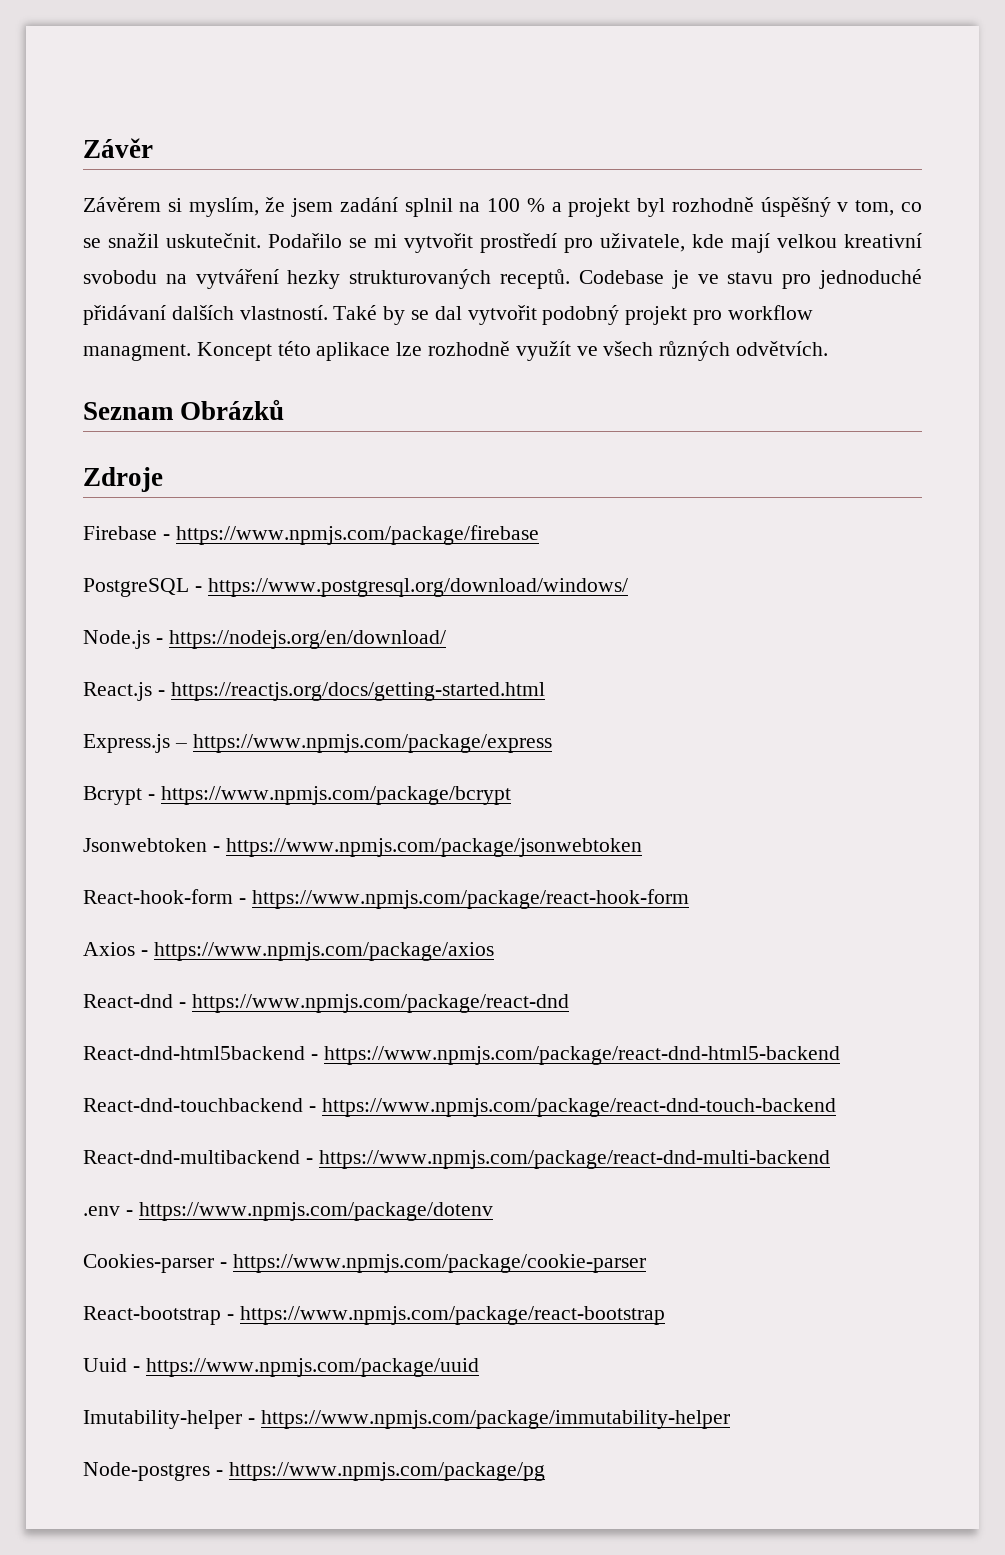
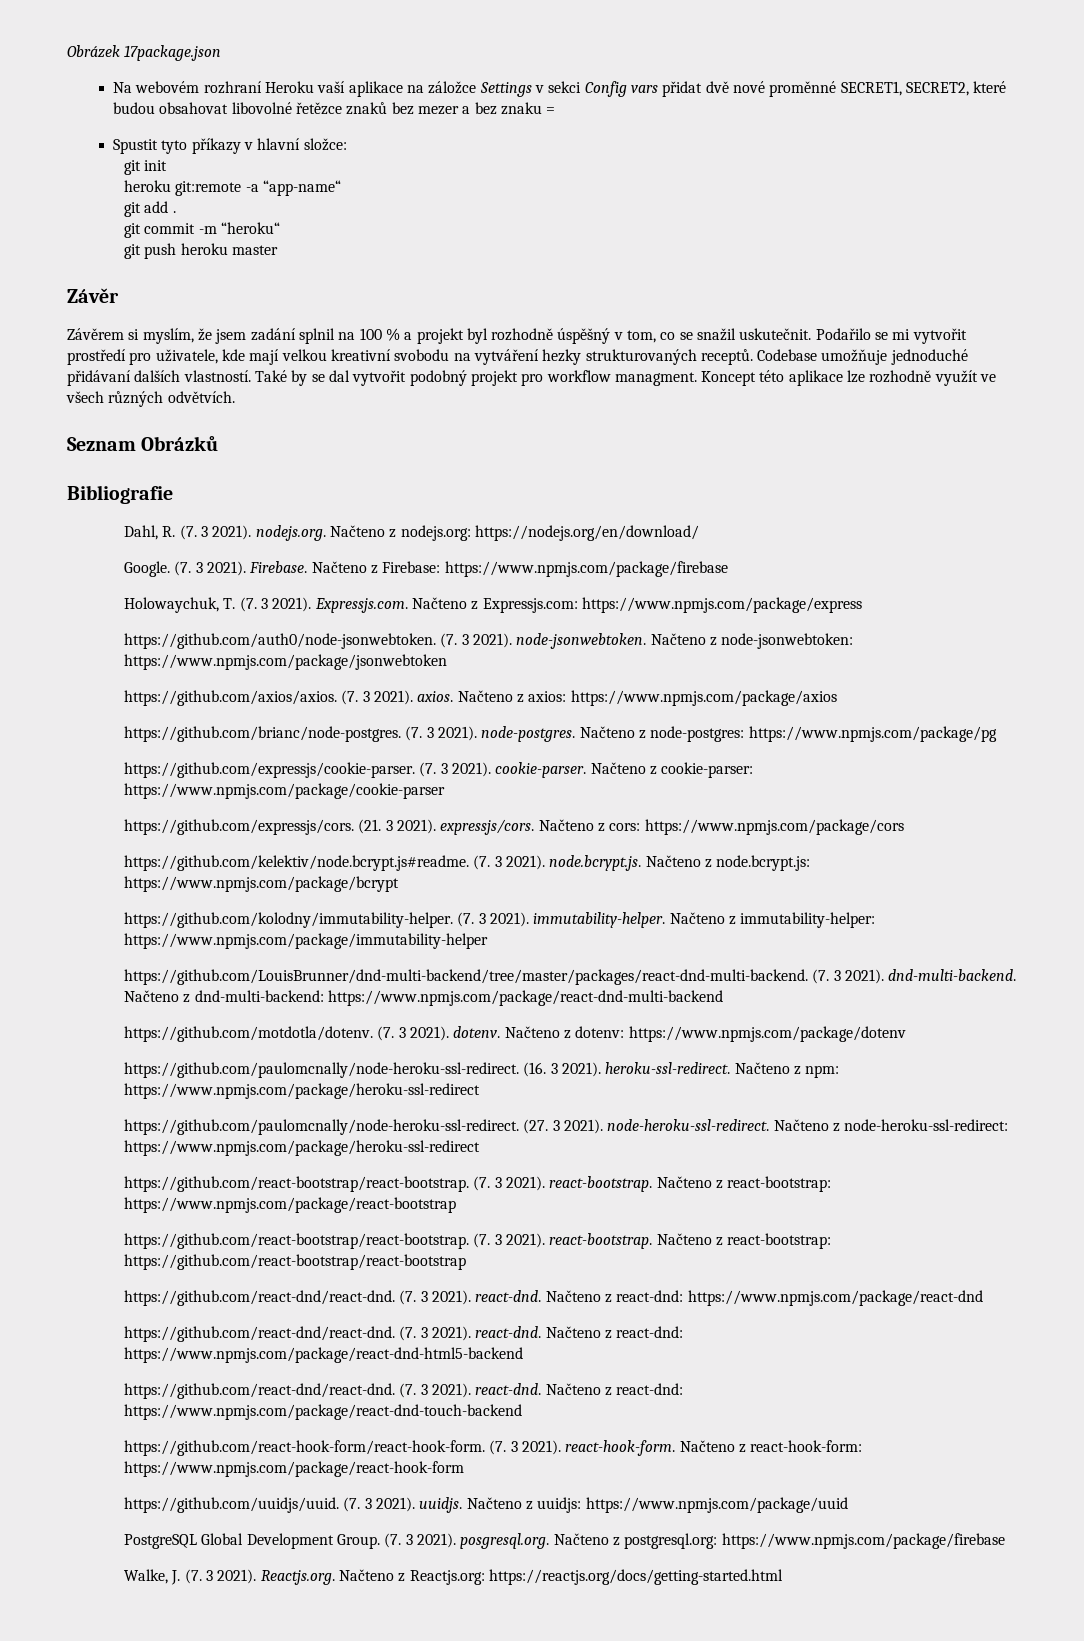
+ Obrázek 17package.json
+ Na webovém rozhraní Heroku vaší aplikace na záložce Settings v sekci Config vars přidat dvě nové proměnné SECRET1, SECRET2, které budou obsahovat libovolné řetězce znaků bez mezer a bez znaku =
+ Spustit tyto příkazy v hlavní složce:
+ git init
+ heroku git:remote -a “app-name“
+ git add .
+ git commit -m “heroku“
+ git push heroku master
- Codebase je ve stavu pro jednoduché přidávaní dalších vlastností.
+ Codebase umožňuje jednoduché přidávaní dalších vlastností.
- Zdroje
- Firebase - https://www.npmjs.com/package/firebase
- PostgreSQL - https://www.postgresql.org/download/windows/
- Node.js - https://nodejs.org/en/download/
- React.js - https://reactjs.org/docs/getting-started.html
- Express.js – https://www.npmjs.com/package/express
- Bcrypt - https://www.npmjs.com/package/bcrypt
- Jsonwebtoken - https://www.npmjs.com/package/jsonwebtoken
- React-hook-form - https://www.npmjs.com/package/react-hook-form
- Axios - https://www.npmjs.com/package/axios
- React-dnd - https://www.npmjs.com/package/react-dnd
- React-dnd-html5backend - https://www.npmjs.com/package/react-dnd-html5-backend
- React-dnd-touchbackend - https://www.npmjs.com/package/react-dnd-touch-backend
- React-dnd-multibackend - https://www.npmjs.com/package/react-dnd-multi-backend
- .env - https://www.npmjs.com/package/dotenv
- Cookies-parser - https://www.npmjs.com/package/cookie-parser
- React-bootstrap - https://www.npmjs.com/package/react-bootstrap
- Uuid - https://www.npmjs.com/package/uuid
- Imutability-helper - https://www.npmjs.com/package/immutability-helper
- Node-postgres - https://www.npmjs.com/package/pg
+ Bibliografie
+ Dahl, R. (7. 3 2021). nodejs.org. Načteno z nodejs.org: https://nodejs.org/en/download/
+ Google. (7. 3 2021). Firebase. Načteno z Firebase: https://www.npmjs.com/package/firebase
+ Holowaychuk, T. (7. 3 2021). Expressjs.com. Načteno z Expressjs.com: https://www.npmjs.com/package/express
+ https://github.com/auth0/node-jsonwebtoken. (7. 3 2021). node-jsonwebtoken. Načteno z node-jsonwebtoken: https://www.npmjs.com/package/jsonwebtoken
+ https://github.com/axios/axios. (7. 3 2021). axios. Načteno z axios: https://www.npmjs.com/package/axios
+ https://github.com/brianc/node-postgres. (7. 3 2021). node-postgres. Načteno z node-postgres: https://www.npmjs.com/package/pg
+ https://github.com/expressjs/cookie-parser. (7. 3 2021). cookie-parser. Načteno z cookie-parser: https://www.npmjs.com/package/cookie-parser
+ https://github.com/expressjs/cors. (21. 3 2021). expressjs/cors. Načteno z cors: https://www.npmjs.com/package/cors
+ https://github.com/kelektiv/node.bcrypt.js#readme. (7. 3 2021). node.bcrypt.js. Načteno z node.bcrypt.js: https://www.npmjs.com/package/bcrypt
+ https://github.com/kolodny/immutability-helper. (7. 3 2021). immutability-helper. Načteno z immutability-helper: https://www.npmjs.com/package/immutability-helper
+ https://github.com/LouisBrunner/dnd-multi-backend/tree/master/packages/react-dnd-multi-backend. (7. 3 2021). dnd-multi-backend. Načteno z dnd-multi-backend: https://www.npmjs.com/package/react-dnd-multi-backend
+ https://github.com/motdotla/dotenv. (7. 3 2021). dotenv. Načteno z dotenv: https://www.npmjs.com/package/dotenv
+ https://github.com/paulomcnally/node-heroku-ssl-redirect. (16. 3 2021). heroku-ssl-redirect. Načteno z npm: https://www.npmjs.com/package/heroku-ssl-redirect
+ https://github.com/paulomcnally/node-heroku-ssl-redirect. (27. 3 2021). node-heroku-ssl-redirect. Načteno z node-heroku-ssl-redirect: https://www.npmjs.com/package/heroku-ssl-redirect
+ https://github.com/react-bootstrap/react-bootstrap. (7. 3 2021). react-bootstrap. Načteno z react-bootstrap: https://www.npmjs.com/package/react-bootstrap
+ https://github.com/react-bootstrap/react-bootstrap. (7. 3 2021). react-bootstrap. Načteno z react-bootstrap: https://github.com/react-bootstrap/react-bootstrap
+ https://github.com/react-dnd/react-dnd. (7. 3 2021). react-dnd. Načteno z react-dnd: https://www.npmjs.com/package/react-dnd
+ https://github.com/react-dnd/react-dnd. (7. 3 2021). react-dnd. Načteno z react-dnd: https://www.npmjs.com/package/react-dnd-html5-backend
+ https://github.com/react-dnd/react-dnd. (7. 3 2021). react-dnd. Načteno z react-dnd: https://www.npmjs.com/package/react-dnd-touch-backend
+ https://github.com/react-hook-form/react-hook-form. (7. 3 2021). react-hook-form. Načteno z react-hook-form: https://www.npmjs.com/package/react-hook-form
+ https://github.com/uuidjs/uuid. (7. 3 2021). uuidjs. Načteno z uuidjs: https://www.npmjs.com/package/uuid
+ PostgreSQL Global Development Group. (7. 3 2021). posgresql.org. Načteno z postgresql.org: https://www.npmjs.com/package/firebase
+ Walke, J. (7. 3 2021). Reactjs.org. Načteno z Reactjs.org: https://reactjs.org/docs/getting-started.html

